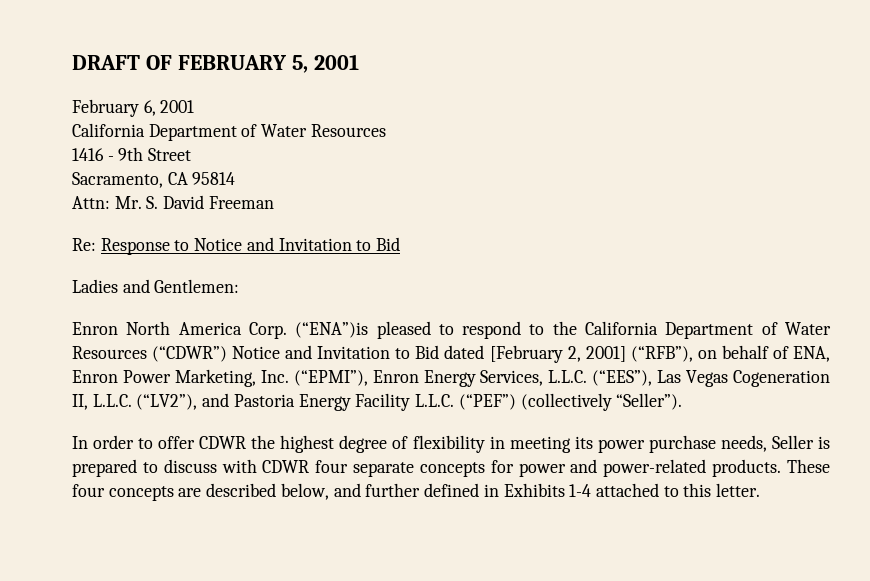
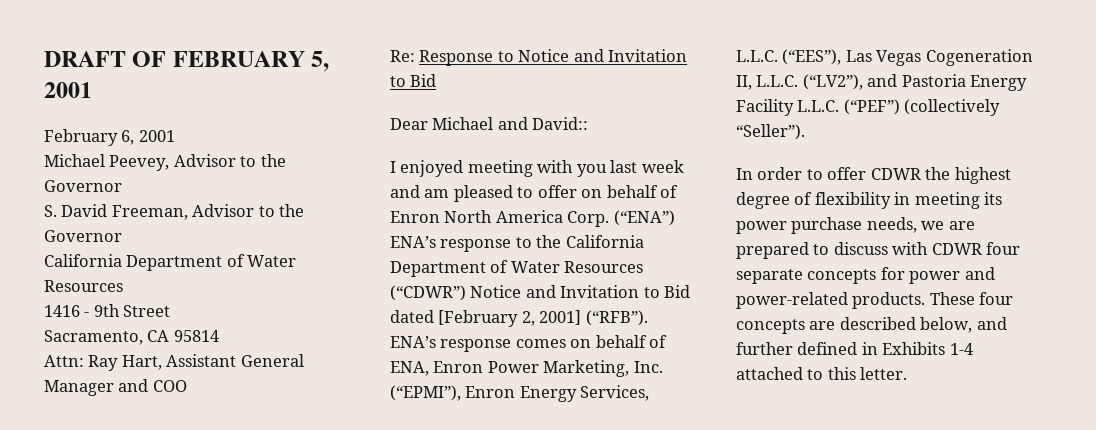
+ Michael Peevey, Advisor to the Governor
+ S. David Freeman, Advisor to the Governor
- Attn: Mr. S. David Freeman
+ Attn: Ray Hart, Assistant General Manager and COO
- Ladies and Gentlemen:
- Enron North America Corp. (“ENA”)is pleased to respond to the California Department of Water Resources (“CDWR”) Notice and Invitation to Bid dated [February 2, 2001] (“RFB”), on behalf of ENA, Enron Power Marketing, Inc. (“EPMI”), Enron Energy Services, L.L.C. (“EES”), Las Vegas Cogeneration II, L.L.C. (“LV2”), and Pastoria Energy Facility L.L.C. (“PEF”) (collectively “Seller”).
+ Dear Michael and David::
+ I enjoyed meeting with you last week and am pleased to offer on behalf of Enron North America Corp. (“ENA”) ENA’s response to the California Department of Water Resources (“CDWR”) Notice and Invitation to Bid dated [February 2, 2001] (“RFB”). ENA’s response comes on behalf of ENA, Enron Power Marketing, Inc. (“EPMI”), Enron Energy Services, L.L.C. (“EES”), Las Vegas Cogeneration II, L.L.C. (“LV2”), and Pastoria Energy Facility L.L.C. (“PEF”) (collectively “Seller”).
- In order to offer CDWR the highest degree of flexibility in meeting its power purchase needs, Seller is prepared to discuss with CDWR four separate concepts for power and power-related products.
+ In order to offer CDWR the highest degree of flexibility in meeting its power purchase needs, we are prepared to discuss with CDWR four separate concepts for power and power-related products.

